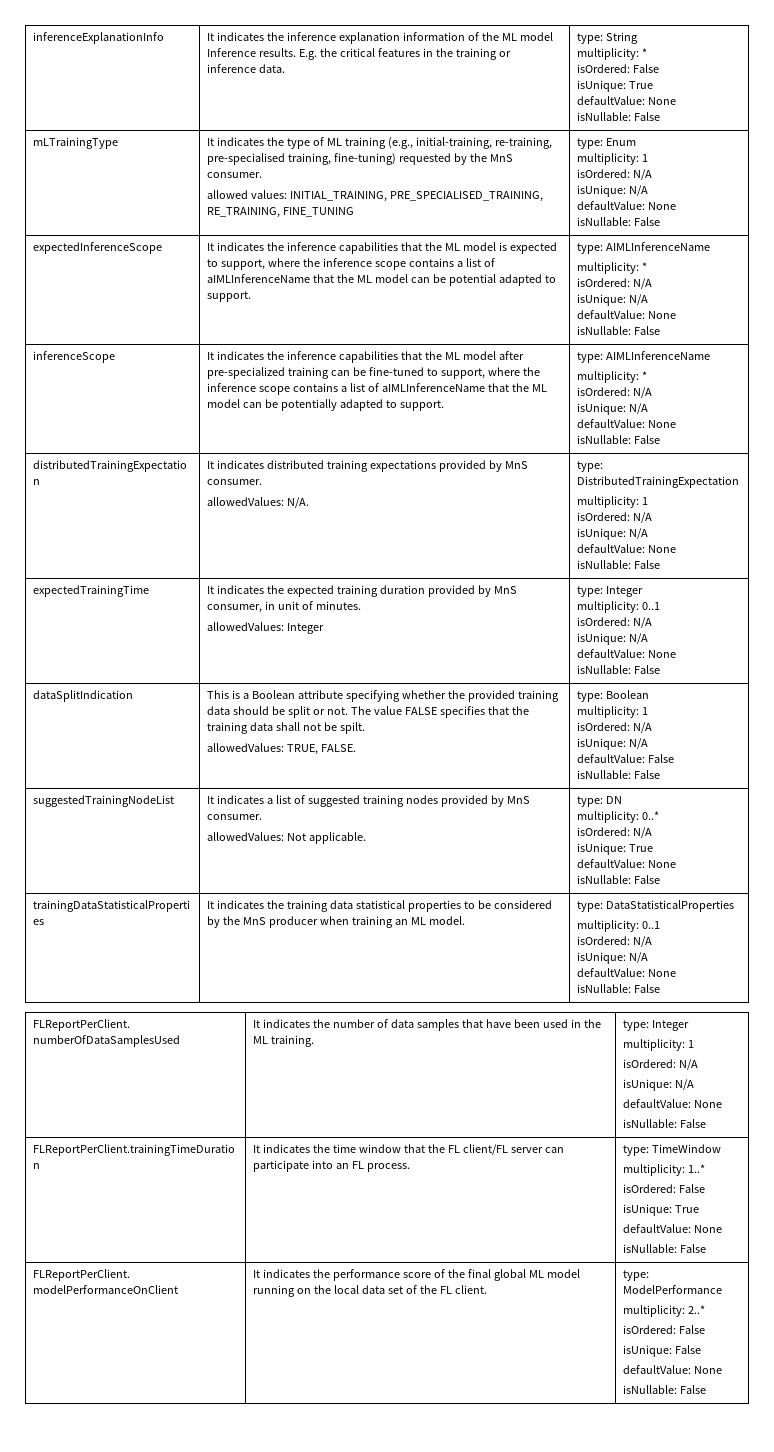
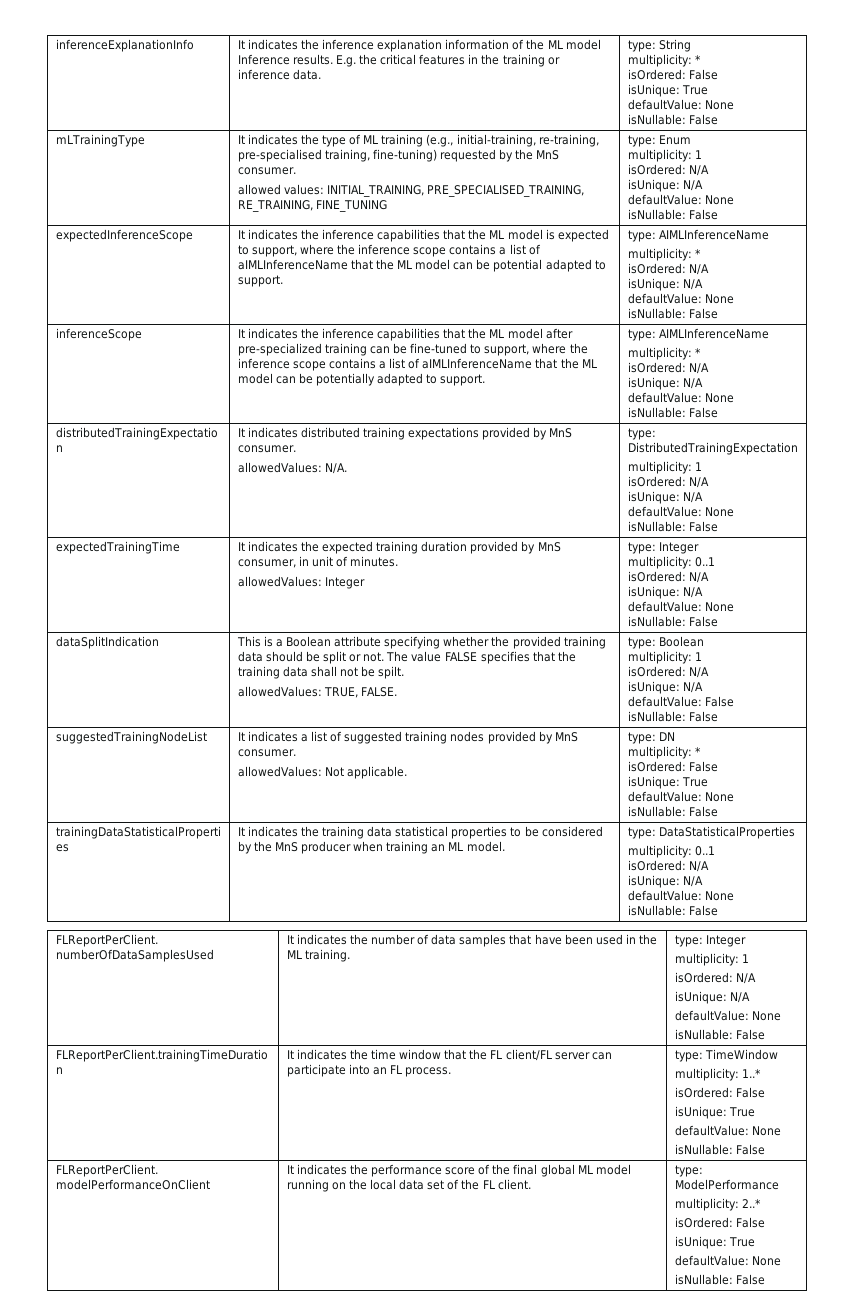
  suggestedTrainingNodeList | It indicates a list of suggested training nodes provided by MnS consumer.
  allowedValues: Not applicable. | type: DN
- multiplicity: 0..*
- isOrdered: N/A
+ multiplicity: *
+ isOrdered: False
  FLReportPerClient. modelPerformanceOnClient | It indicates the performance score of the final global ML model running on the local data set of the FL client. | type: ModelPerformance
  multiplicity: 2..*
  isOrdered: False
- isUnique: False
+ isUnique: True

